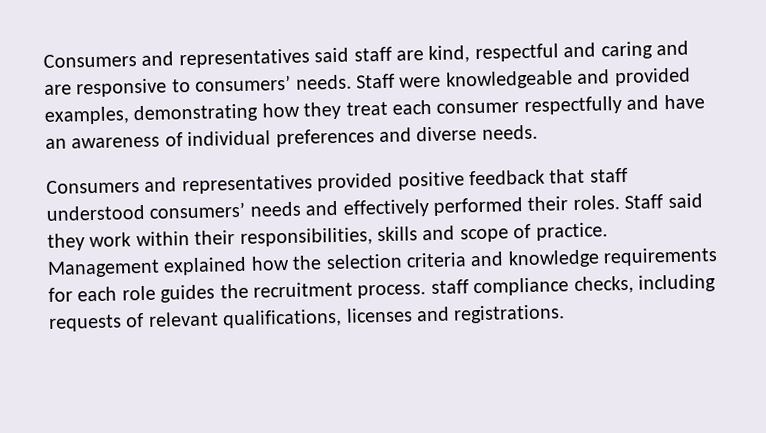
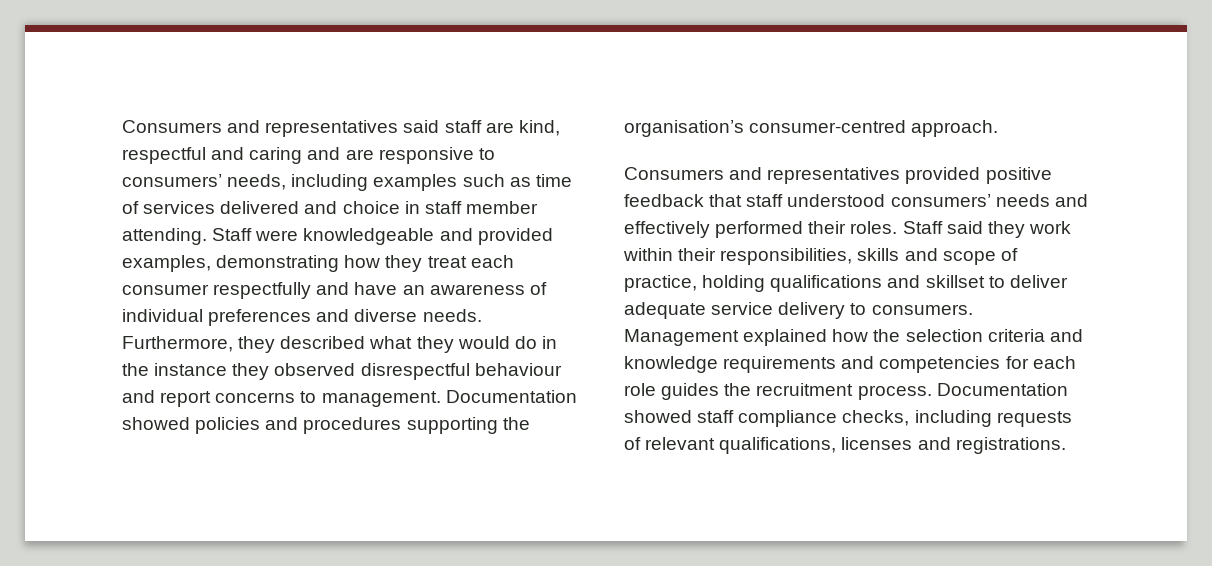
- Consumers and representatives said staff are kind, respectful and caring and are responsive to consumers’ needs.
+ Consumers and representatives said staff are kind, respectful and caring and are responsive to consumers’ needs, including examples such as time of services delivered and choice in staff member attending.
+ Furthermore, they described what they would do in the instance they observed disrespectful behaviour and report concerns to management. Documentation showed policies and procedures supporting the organisation’s consumer-centred approach.
- Staff said they work within their responsibilities, skills and scope of practice.
+ Staff said they work within their responsibilities, skills and scope of practice, holding qualifications and skillset to deliver adequate service delivery to consumers.
- Management explained how the selection criteria and knowledge requirements for each role guides the recruitment process. staff compliance checks, including requests of relevant qualifications, licenses and registrations.
+ Management explained how the selection criteria and knowledge requirements and competencies for each role guides the recruitment process. Documentation showed staff compliance checks, including requests of relevant qualifications, licenses and registrations.

